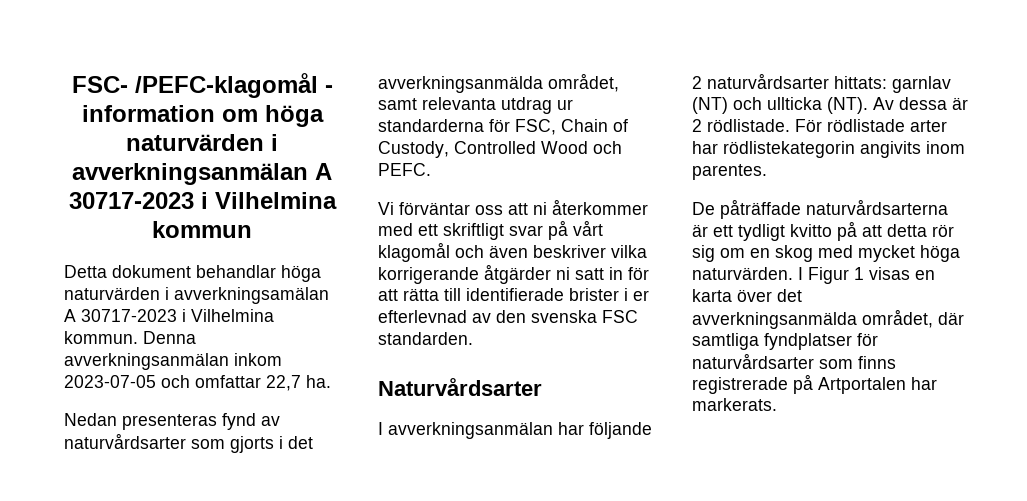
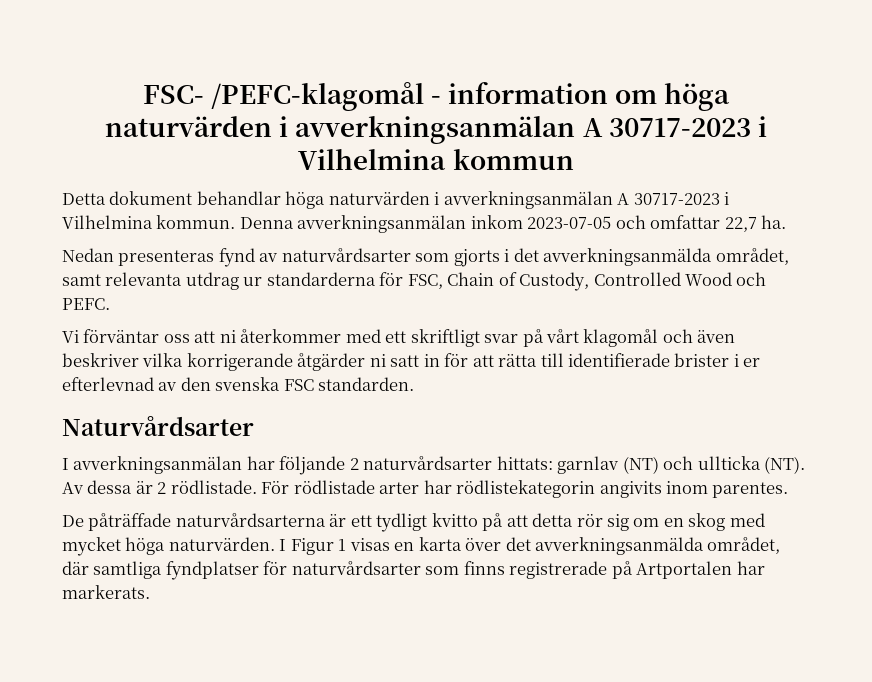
- Detta dokument behandlar höga naturvärden i avverkningsamälan A 30717-2023 i Vilhelmina kommun.
+ Detta dokument behandlar höga naturvärden i avverkningsanmälan A 30717-2023 i Vilhelmina kommun.

